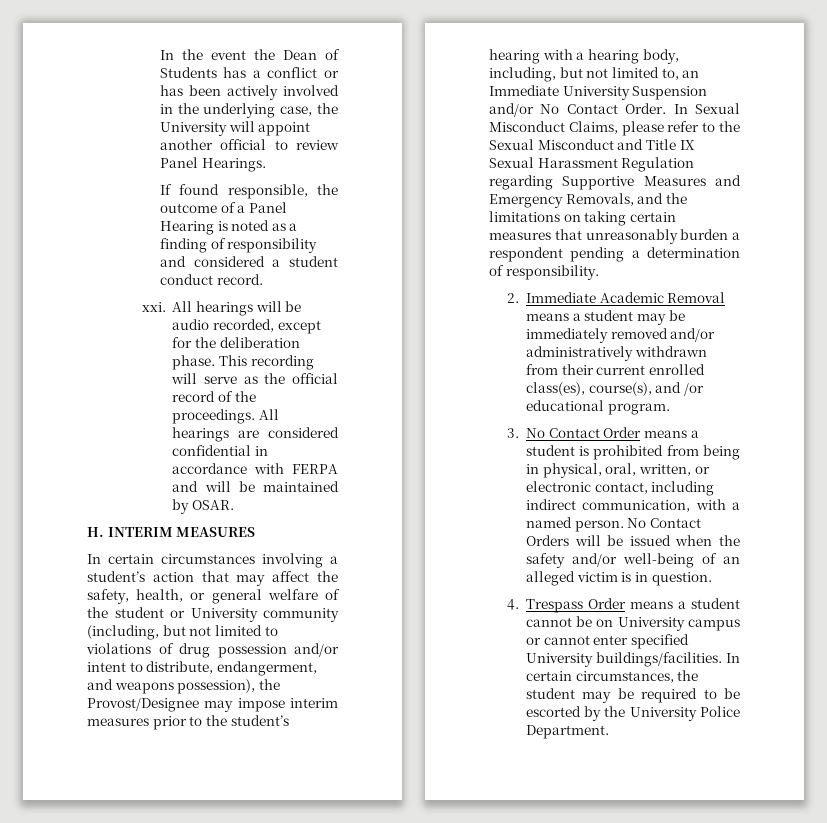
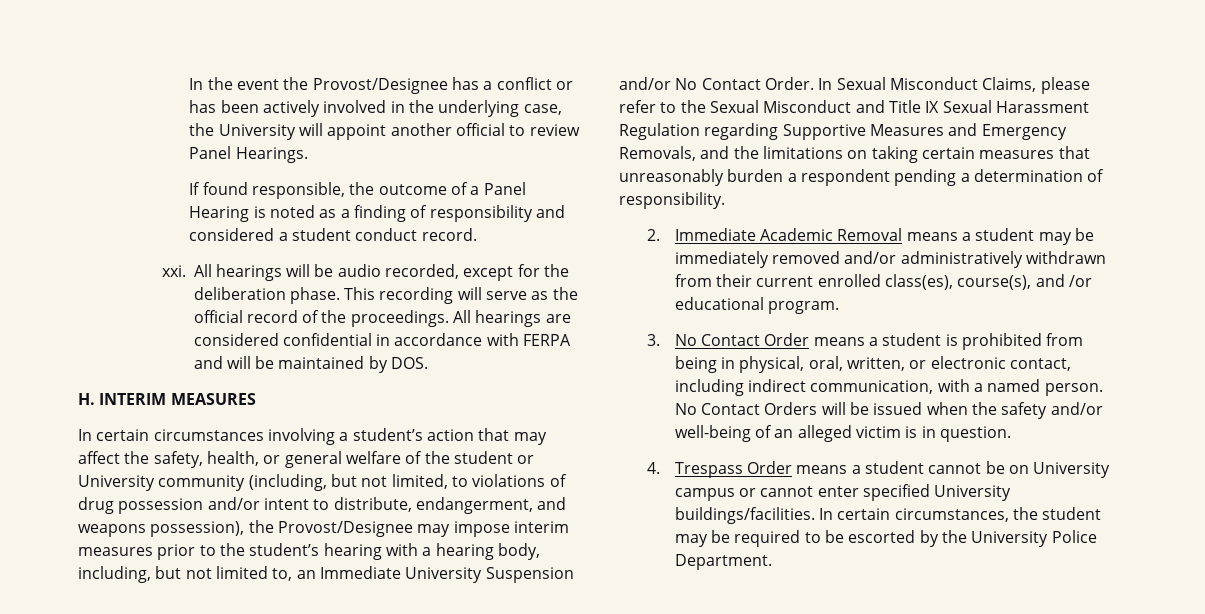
- In the event the Dean of Students has a conflict or has been actively involved in the underlying case, the University will appoint another official to review Panel Hearings.
+ In the event the Provost/Designee has a conflict or has been actively involved in the underlying case, the University will appoint another official to review Panel Hearings.
- All hearings are considered confidential in accordance with FERPA and will be maintained by OSAR.
+ All hearings are considered confidential in accordance with FERPA and will be maintained by DOS.
- In certain circumstances involving a student’s action that may affect the safety, health, or general welfare of the student or University community (including, but not limited to violations of drug possession and/or intent to distribute, endangerment, and weapons possession), the Provost/Designee may impose interim measures prior to the student’s hearing with a hearing body, including, but not limited to, an Immediate University Suspension and/or No Contact Order.
+ In certain circumstances involving a student’s action that may affect the safety, health, or general welfare of the student or University community (including, but not limited, to violations of drug possession and/or intent to distribute, endangerment, and weapons possession), the Provost/Designee may impose interim measures prior to the student’s hearing with a hearing body, including, but not limited to, an Immediate University Suspension and/or No Contact Order.

